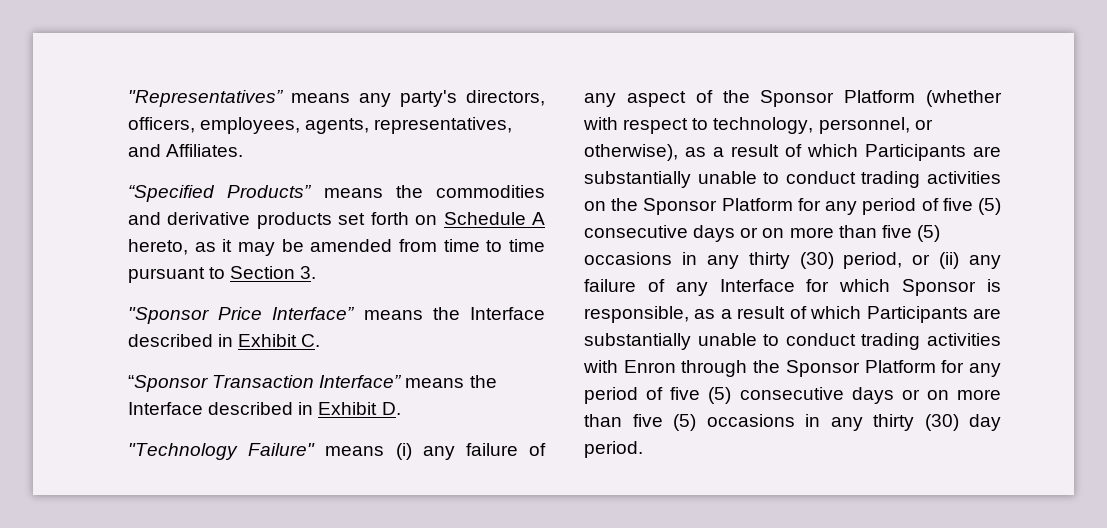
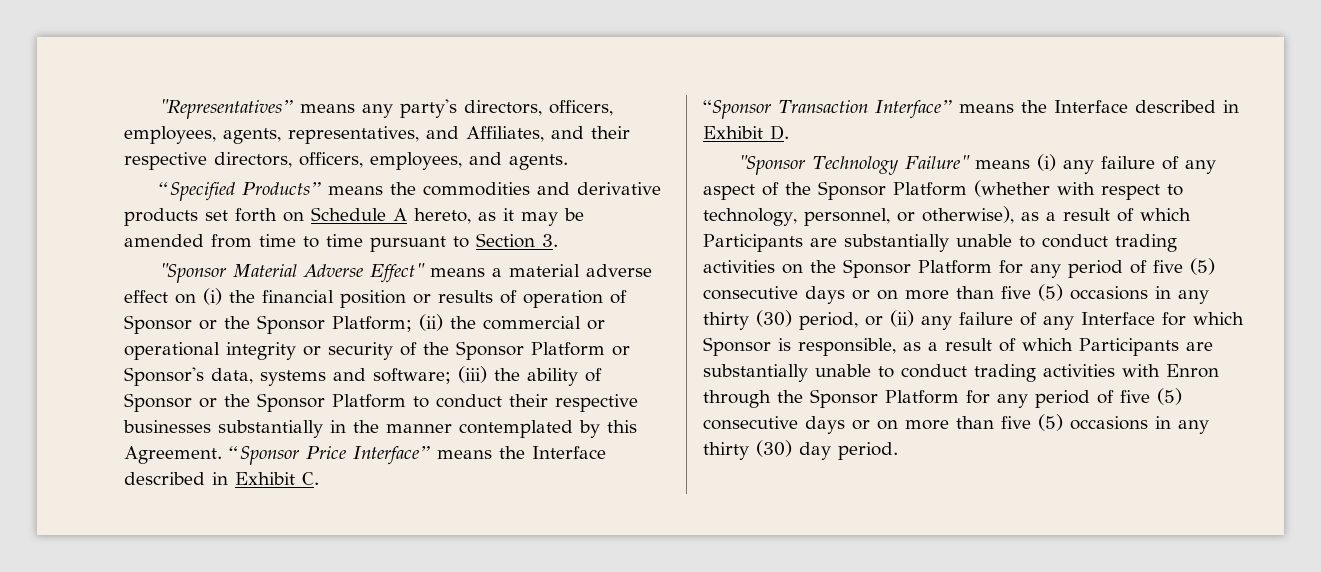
- "Representatives” means any party's directors, officers, employees, agents, representatives, and Affiliates.
+ "Representatives” means any party's directors, officers, employees, agents, representatives, and Affiliates, and their respective directors, officers, employees, and agents.
- "Sponsor Price Interface” means the Interface described in Exhibit C.
+ "Sponsor Material Adverse Effect" means a material adverse effect on (i) the financial position or results of operation of Sponsor or the Sponsor Platform; (ii) the commercial or operational integrity or security of the Sponsor Platform or Sponsor's data, systems and software; (iii) the ability of Sponsor or the Sponsor Platform to conduct their respective businesses substantially in the manner contemplated by this Agreement. “Sponsor Price Interface” means the Interface described in Exhibit C.
- "Technology Failure" means (i) any failure of any aspect of the Sponsor Platform (whether with respect to technology, personnel, or otherwise), as a result of which Participants are substantially unable to conduct trading activities on the Sponsor Platform for any period of five (5) consecutive days or on more than five (5) occasions in any thirty (30) period, or (ii) any failure of any Interface for which Sponsor is responsible, as a result of which Participants are substantially unable to conduct trading activities with Enron through the Sponsor Platform for any period of five (5) consecutive days or on more than five (5) occasions in any thirty (30) day period.
+ "Sponsor Technology Failure" means (i) any failure of any aspect of the Sponsor Platform (whether with respect to technology, personnel, or otherwise), as a result of which Participants are substantially unable to conduct trading activities on the Sponsor Platform for any period of five (5) consecutive days or on more than five (5) occasions in any thirty (30) period, or (ii) any failure of any Interface for which Sponsor is responsible, as a result of which Participants are substantially unable to conduct trading activities with Enron through the Sponsor Platform for any period of five (5) consecutive days or on more than five (5) occasions in any thirty (30) day period.

